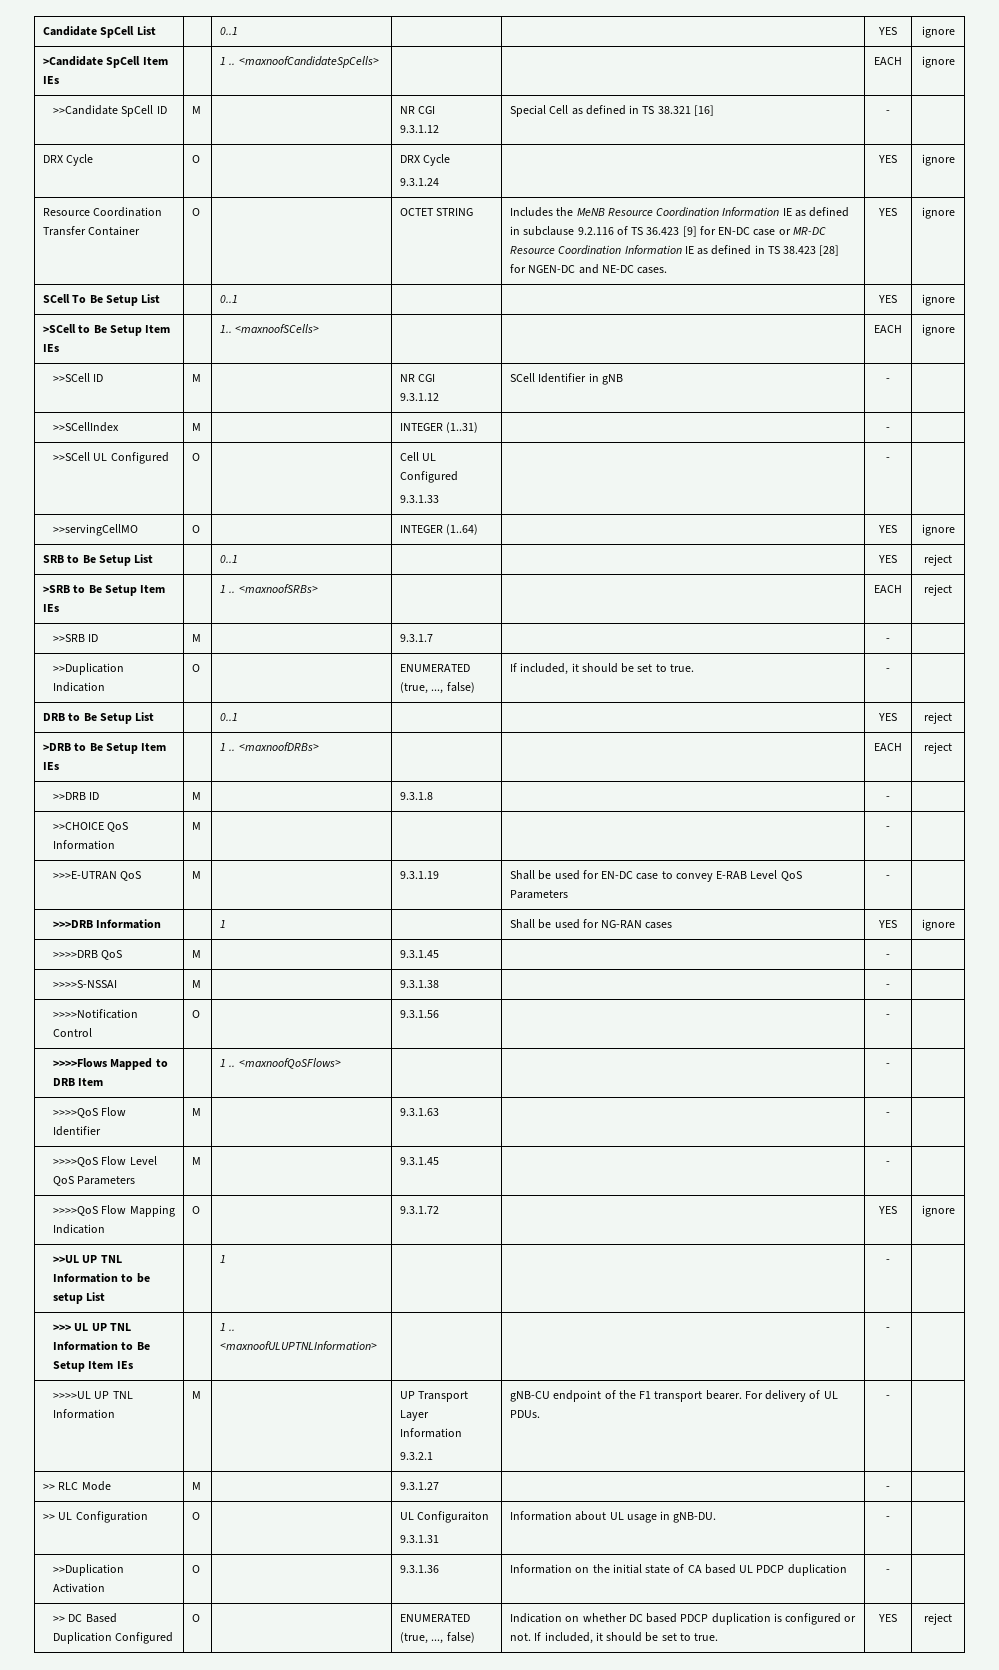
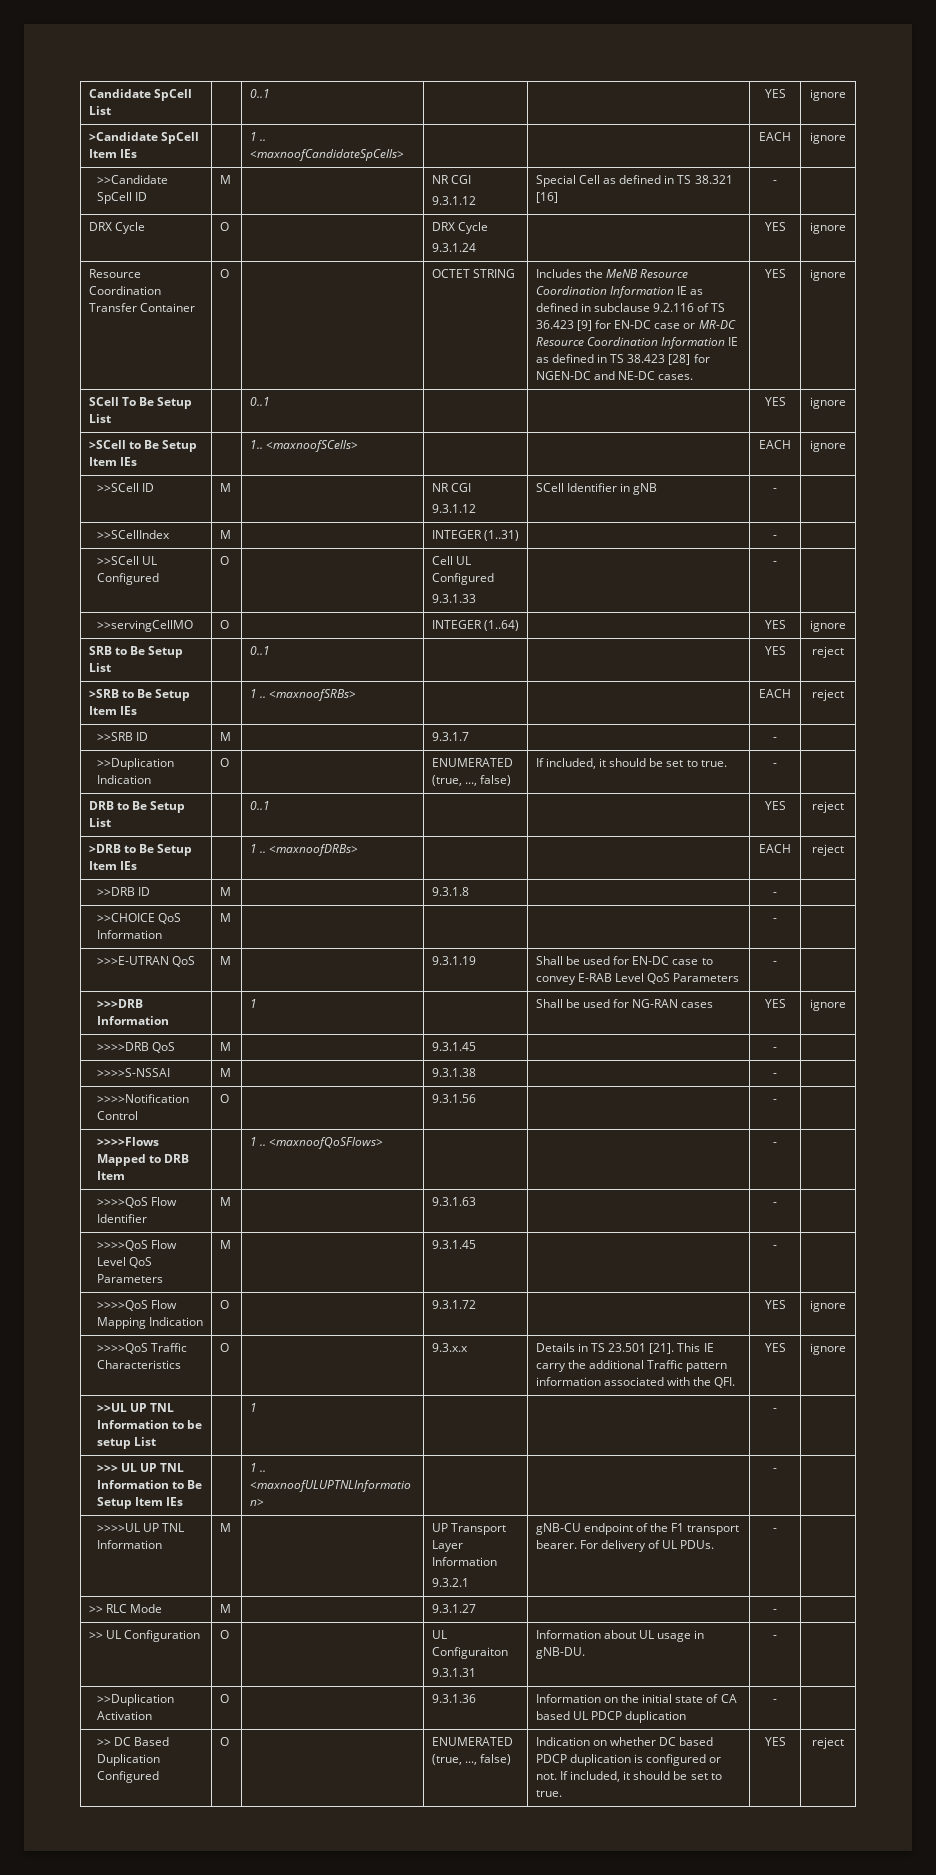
+ >>>>QoS Traffic Characteristics | O | | 9.3.x.x | Details in TS 23.501 [21]. This IE carry the additional Traffic pattern information associated with the QFI. | YES | ignore

